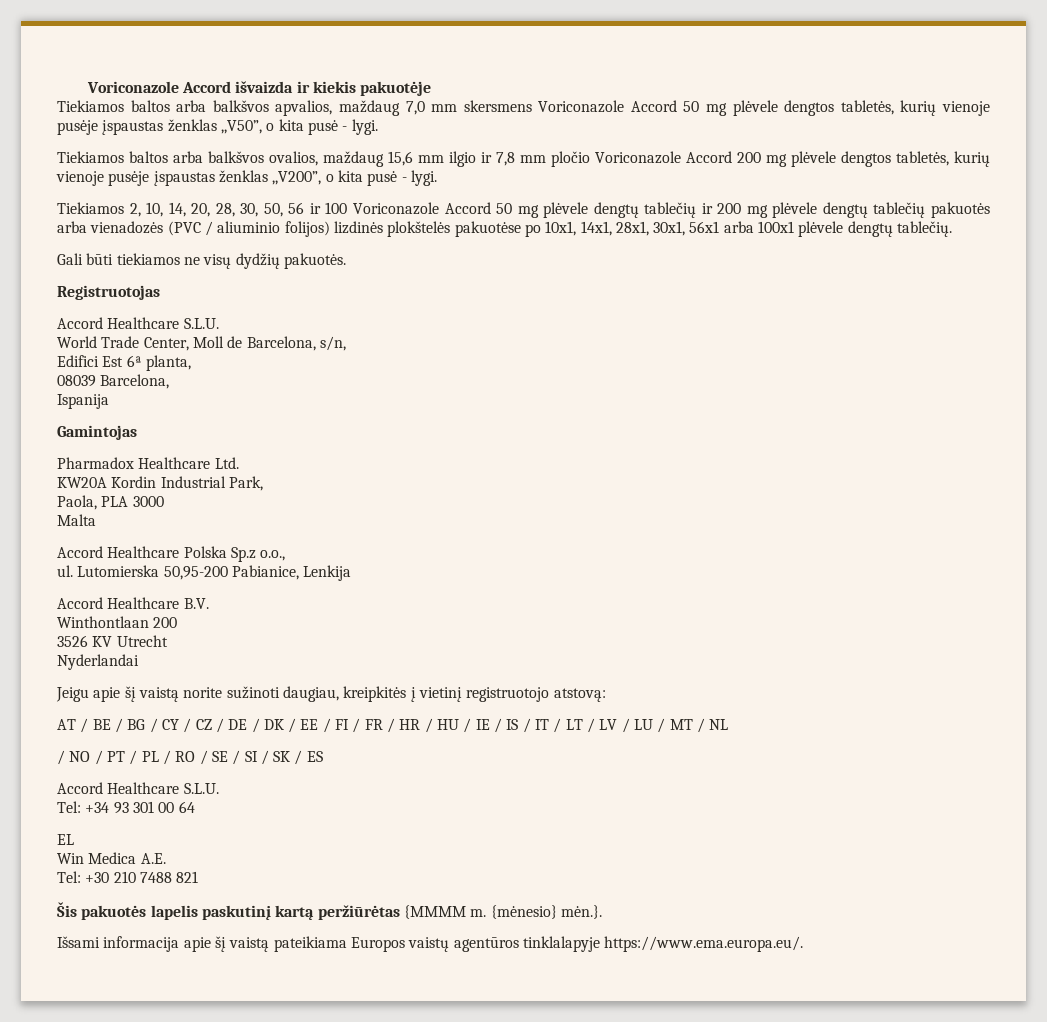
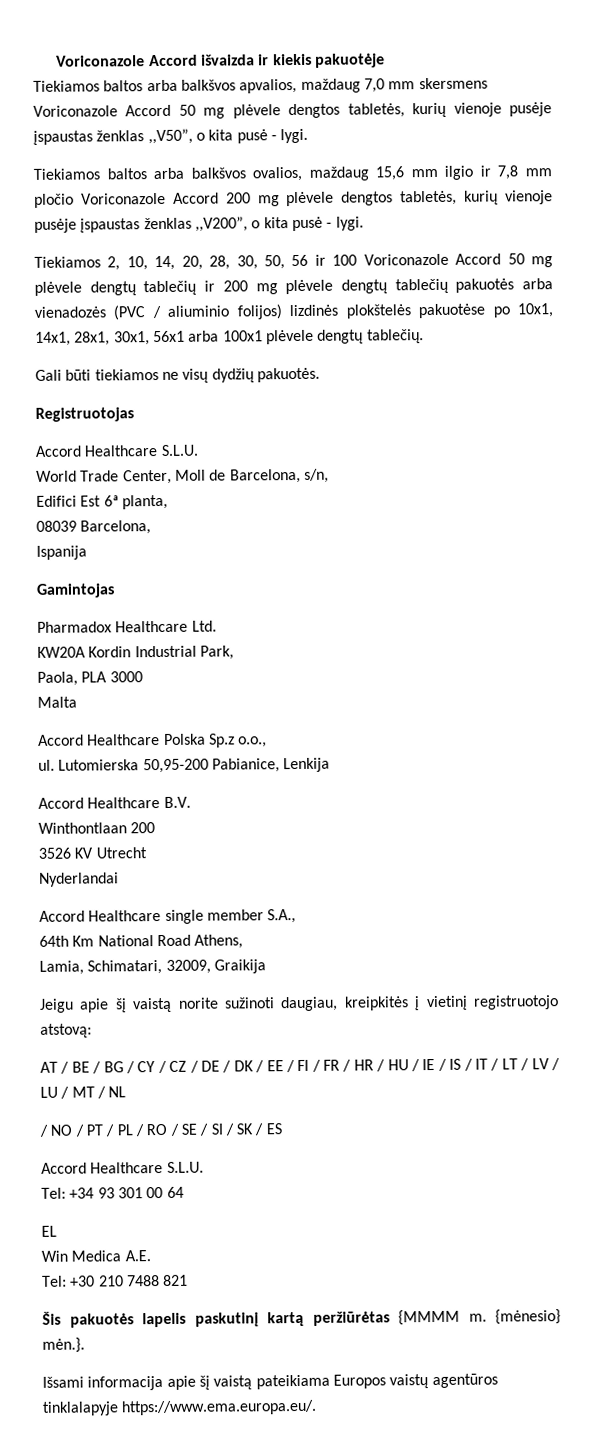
+ Accord Healthcare single member S.A.,
+ 64th Km National Road Athens,
+ Lamia, Schimatari, 32009, Graikija

